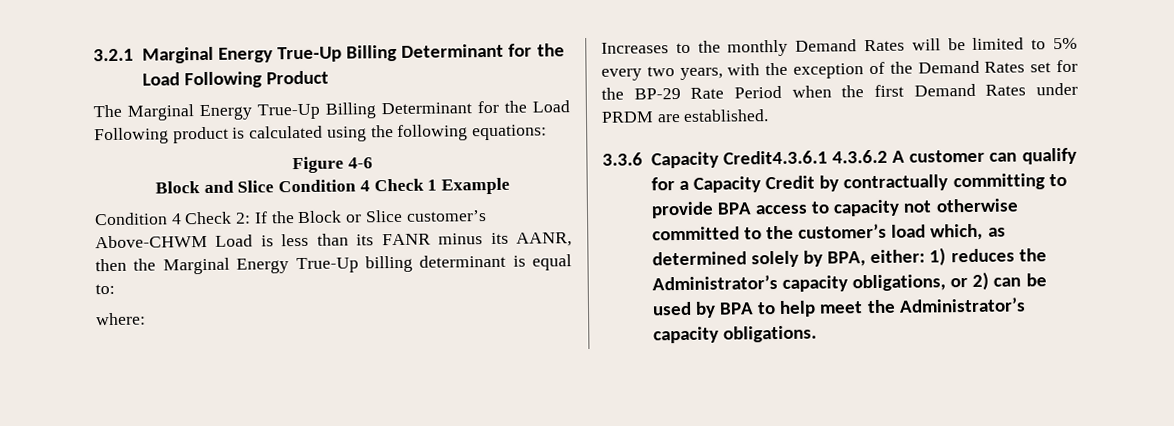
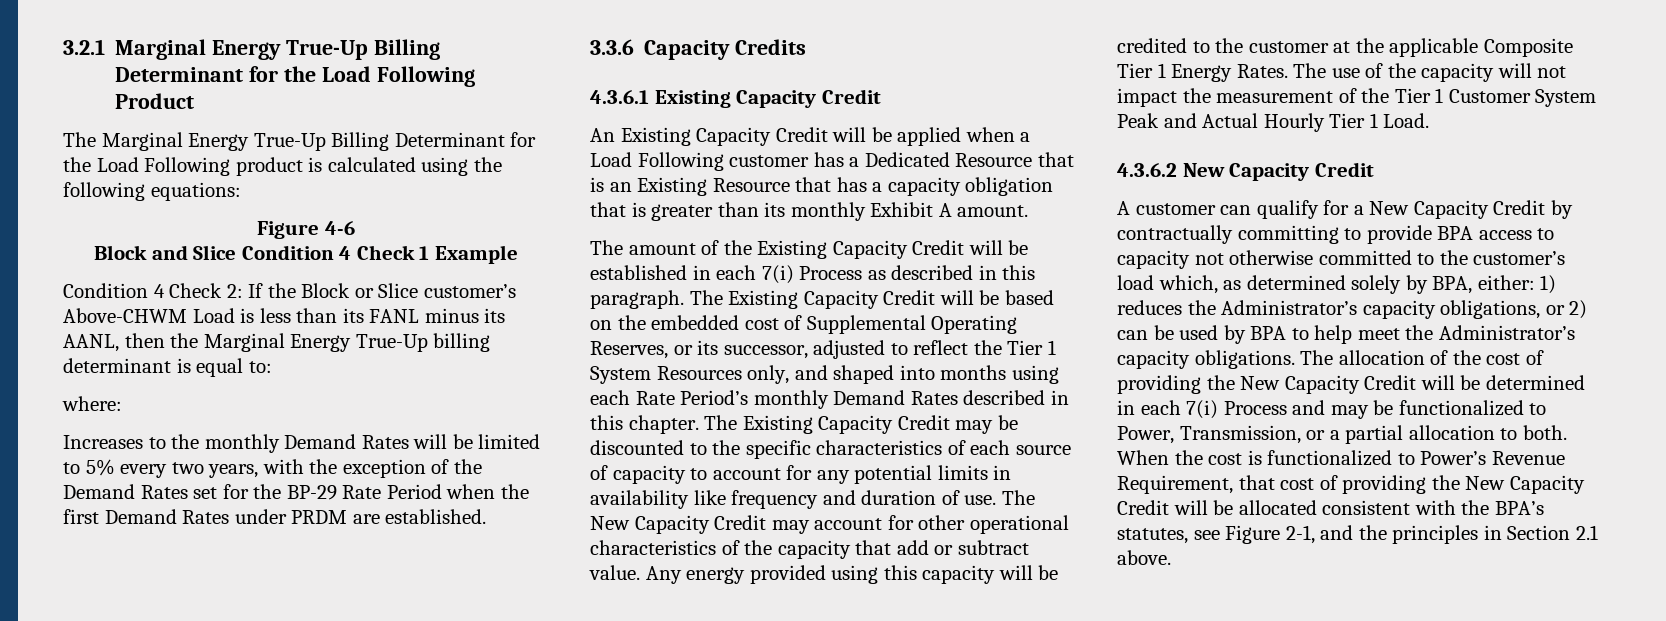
- Condition 4 Check 2: If the Block or Slice customer’s Above-CHWM Load is less than its FANR minus its AANR, then the Marginal Energy True-Up billing determinant is equal to:
+ Condition 4 Check 2: If the Block or Slice customer’s Above-CHWM Load is less than its FANL minus its AANL, then the Marginal Energy True-Up billing determinant is equal to:
- 3.3.6 Capacity Credit4.3.6.1 4.3.6.2 A customer can qualify for a Capacity Credit by contractually committing to provide BPA access to capacity not otherwise committed to the customer’s load which, as determined solely by BPA, either: 1) reduces the Administrator’s capacity obligations, or 2) can be used by BPA to help meet the Administrator’s capacity obligations.
+ 3.3.6 Capacity Credits
+ 4.3.6.1 Existing Capacity Credit
+ An Existing Capacity Credit will be applied when a Load Following customer has a Dedicated Resource that is an Existing Resource that has a capacity obligation that is greater than its monthly Exhibit A amount.
+ The amount of the Existing Capacity Credit will be established in each 7(i) Process as described in this paragraph. The Existing Capacity Credit will be based on the embedded cost of Supplemental Operating Reserves, or its successor, adjusted to reflect the Tier 1 System Resources only, and shaped into months using each Rate Period’s monthly Demand Rates described in this chapter. The Existing Capacity Credit may be discounted to the specific characteristics of each source of capacity to account for any potential limits in availability like frequency and duration of use. The New Capacity Credit may account for other operational characteristics of the capacity that add or subtract value. Any energy provided using this capacity will be credited to the customer at the applicable Composite Tier 1 Energy Rates. The use of the capacity will not impact the measurement of the Tier 1 Customer System Peak and Actual Hourly Tier 1 Load.
+ 4.3.6.2 New Capacity Credit
+ A customer can qualify for a New Capacity Credit by contractually committing to provide BPA access to capacity not otherwise committed to the customer’s load which, as determined solely by BPA, either: 1) reduces the Administrator’s capacity obligations, or 2) can be used by BPA to help meet the Administrator’s capacity obligations.
+ The allocation of the cost of providing the New Capacity Credit will be determined in each 7(i) Process and may be functionalized to Power, Transmission, or a partial allocation to both. When the cost is functionalized to Power’s Revenue Requirement, that cost of providing the New Capacity Credit will be allocated consistent with the BPA’s statutes, see Figure 2-1, and the principles in Section 2.1 above.

